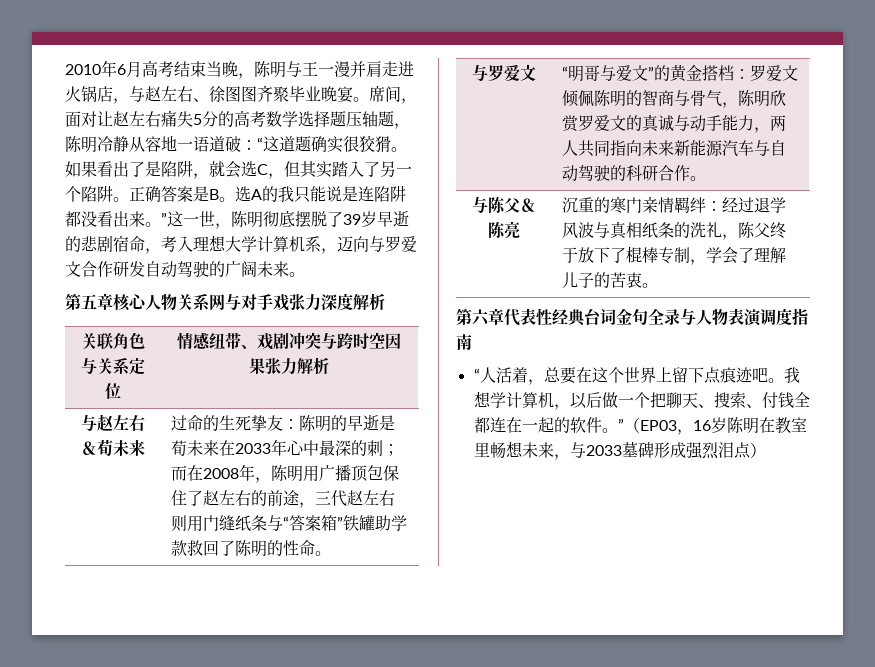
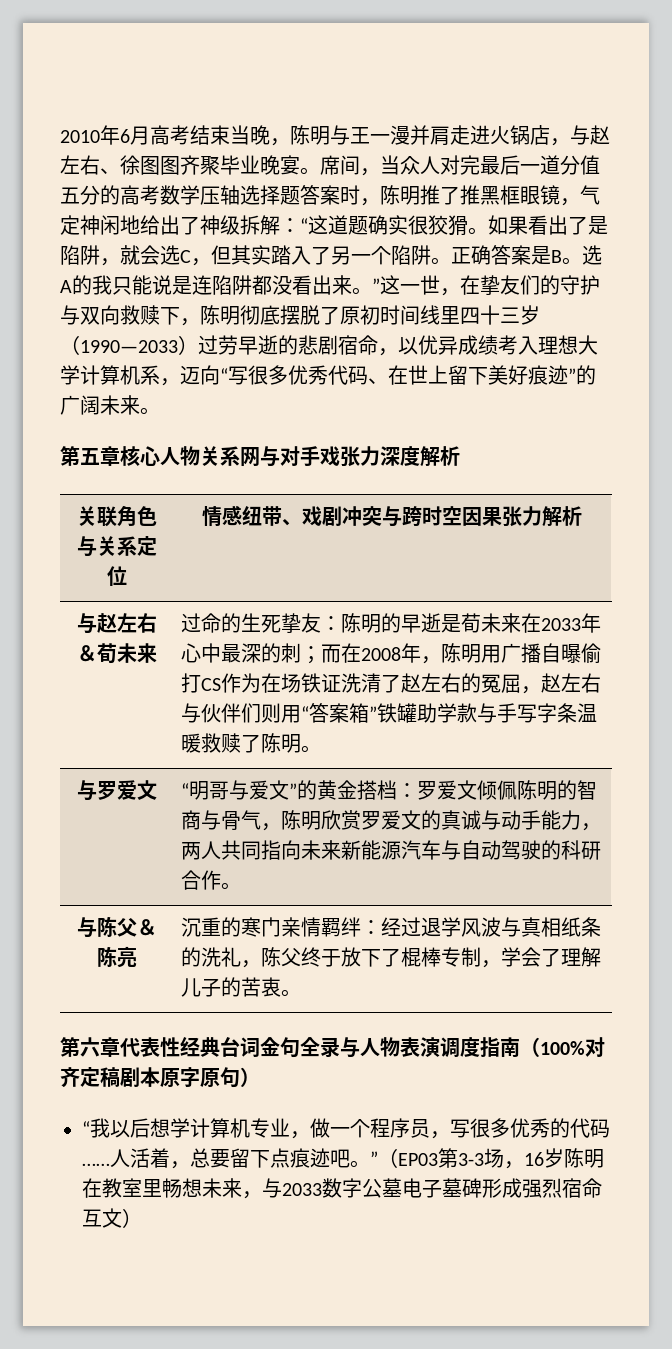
- 席间，面对让赵左右痛失5分的高考数学选择题压轴题，陈明冷静从容地一语道破：“这道题确实很狡猾。
+ 席间，当众人对完最后一道分值五分的高考数学压轴选择题答案时，陈明推了推黑框眼镜，气定神闲地给出了神级拆解：“这道题确实很狡猾。
- 选A的我只能说是连陷阱都没看出来。”这一世，陈明彻底摆脱了39岁早逝的悲剧宿命，考入理想大学计算机系，迈向与罗爱文合作研发自动驾驶的广阔未来。
+ 选A的我只能说是连陷阱都没看出来。”这一世，在挚友们的守护与双向救赎下，陈明彻底摆脱了原初时间线里四十三岁（1990—2033）过劳早逝的悲剧宿命，以优异成绩考入理想大学计算机系，迈向“写很多优秀代码、在世上留下美好痕迹”的广阔未来。
- 过命的生死挚友：陈明的早逝是荀未来在2033年心中最深的刺；而在2008年，陈明用广播顶包保住了赵左右的前途，三代赵左右则用门缝纸条与“答案箱”铁罐助学款救回了陈明的性命。
+ 过命的生死挚友：陈明的早逝是荀未来在2033年心中最深的刺；而在2008年，陈明用广播自曝偷打CS作为在场铁证洗清了赵左右的冤屈，赵左右与伙伴们则用“答案箱”铁罐助学款与手写字条温暖救赎了陈明。
- 第六章代表性经典台词金句全录与人物表演调度指南
- “人活着，总要在这个世界上留下点痕迹吧。我想学计算机，以后做一个把聊天、搜索、付钱全都连在一起的软件。”（EP03，16岁陈明在教室里畅想未来，与2033墓碑形成强烈泪点）
+ 第六章代表性经典台词金句全录与人物表演调度指南（100%对齐定稿剧本原字原句）
+ “我以后想学计算机专业，做一个程序员，写很多优秀的代码……人活着，总要留下点痕迹吧。”（EP03第3-3场，16岁陈明在教室里畅想未来，与2033数字公墓电子墓碑形成强烈宿命互文）

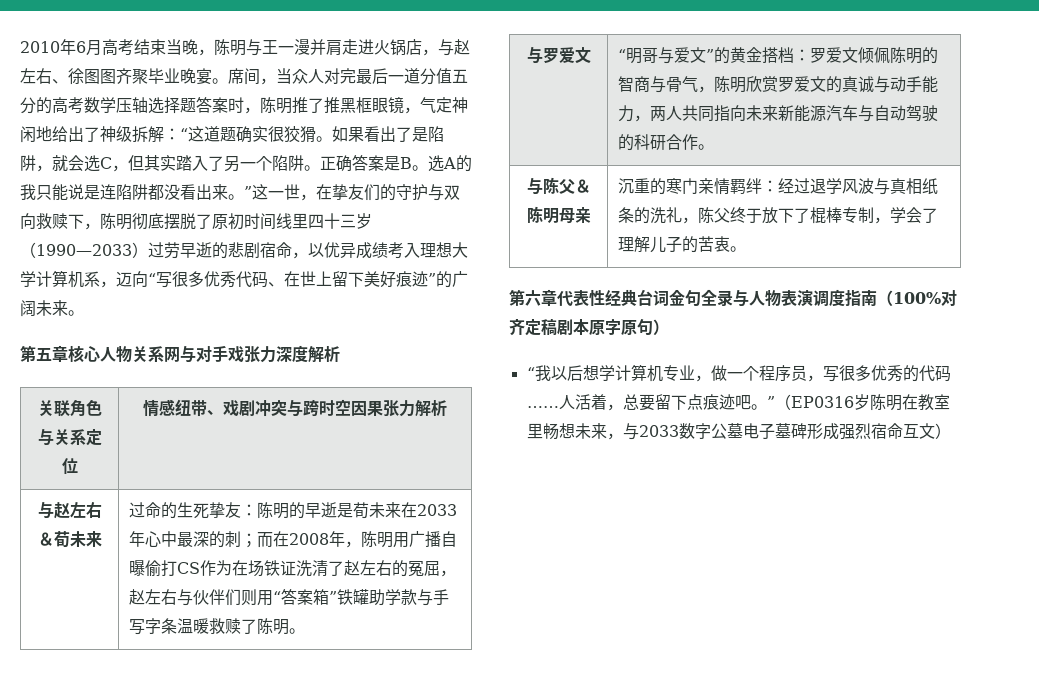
- 与陈父＆陈亮 | 沉重的寒门亲情羁绊：经过退学风波与真相纸条的洗礼，陈父终于放下了棍棒专制，学会了理解儿子的苦衷。
+ 与陈父＆陈明母亲 | 沉重的寒门亲情羁绊：经过退学风波与真相纸条的洗礼，陈父终于放下了棍棒专制，学会了理解儿子的苦衷。
- 人活着，总要留下点痕迹吧。”（EP03第3-3场，16岁陈明在教室里畅想未来，与2033数字公墓电子墓碑形成强烈宿命互文）
+ 人活着，总要留下点痕迹吧。”（EP0316岁陈明在教室里畅想未来，与2033数字公墓电子墓碑形成强烈宿命互文）

